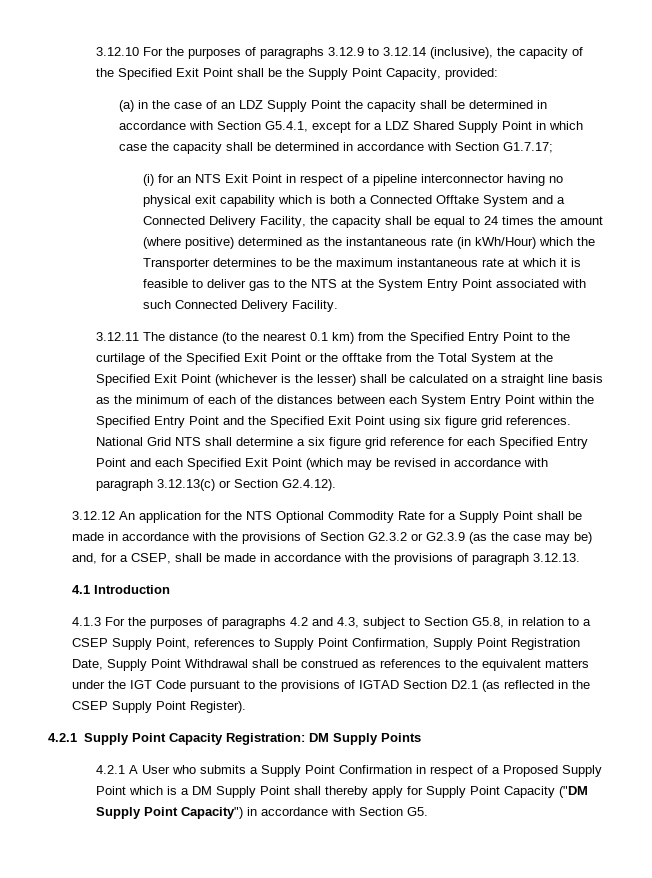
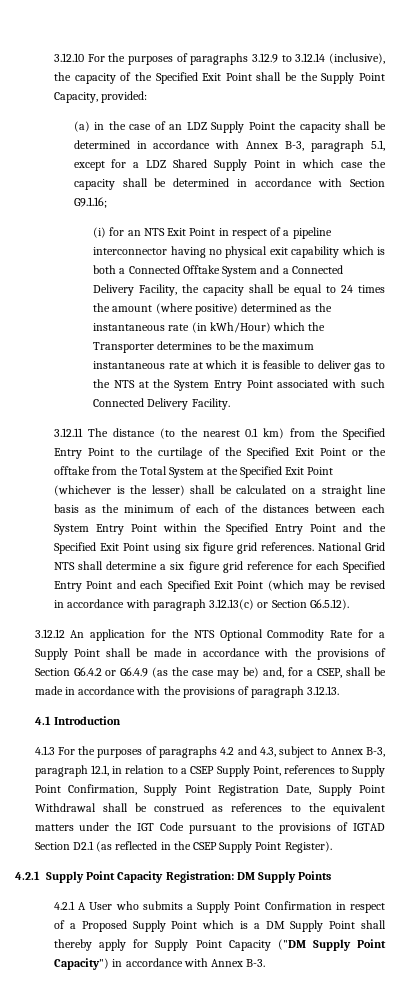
- (a) in the case of an LDZ Supply Point the capacity shall be determined in accordance with Section G5.4.1, except for a LDZ Shared Supply Point in which case the capacity shall be determined in accordance with Section G1.7.17;
+ (a) in the case of an LDZ Supply Point the capacity shall be determined in accordance with Annex B-3, paragraph 5.1, except for a LDZ Shared Supply Point in which case the capacity shall be determined in accordance with Section G9.1.16;
- National Grid NTS shall determine a six figure grid reference for each Specified Entry Point and each Specified Exit Point (which may be revised in accordance with paragraph 3.12.13(c) or Section G2.4.12).
+ National Grid NTS shall determine a six figure grid reference for each Specified Entry Point and each Specified Exit Point (which may be revised in accordance with paragraph 3.12.13(c) or Section G6.5.12).
- 3.12.12 An application for the NTS Optional Commodity Rate for a Supply Point shall be made in accordance with the provisions of Section G2.3.2 or G2.3.9 (as the case may be) and, for a CSEP, shall be made in accordance with the provisions of paragraph 3.12.13.
+ 3.12.12 An application for the NTS Optional Commodity Rate for a Supply Point shall be made in accordance with the provisions of Section G6.4.2 or G6.4.9 (as the case may be) and, for a CSEP, shall be made in accordance with the provisions of paragraph 3.12.13.
- 4.1.3 For the purposes of paragraphs 4.2 and 4.3, subject to Section G5.8, in relation to a CSEP Supply Point, references to Supply Point Confirmation, Supply Point Registration Date, Supply Point Withdrawal shall be construed as references to the equivalent matters under the IGT Code pursuant to the provisions of IGTAD Section D2.1 (as reflected in the CSEP Supply Point Register).
+ 4.1.3 For the purposes of paragraphs 4.2 and 4.3, subject to Annex B-3, paragraph 12.1, in relation to a CSEP Supply Point, references to Supply Point Confirmation, Supply Point Registration Date, Supply Point Withdrawal shall be construed as references to the equivalent matters under the IGT Code pursuant to the provisions of IGTAD Section D2.1 (as reflected in the CSEP Supply Point Register).
- 4.2.1 A User who submits a Supply Point Confirmation in respect of a Proposed Supply Point which is a DM Supply Point shall thereby apply for Supply Point Capacity ("DM Supply Point Capacity") in accordance with Section G5.
+ 4.2.1 A User who submits a Supply Point Confirmation in respect of a Proposed Supply Point which is a DM Supply Point shall thereby apply for Supply Point Capacity ("DM Supply Point Capacity") in accordance with Annex B-3.

